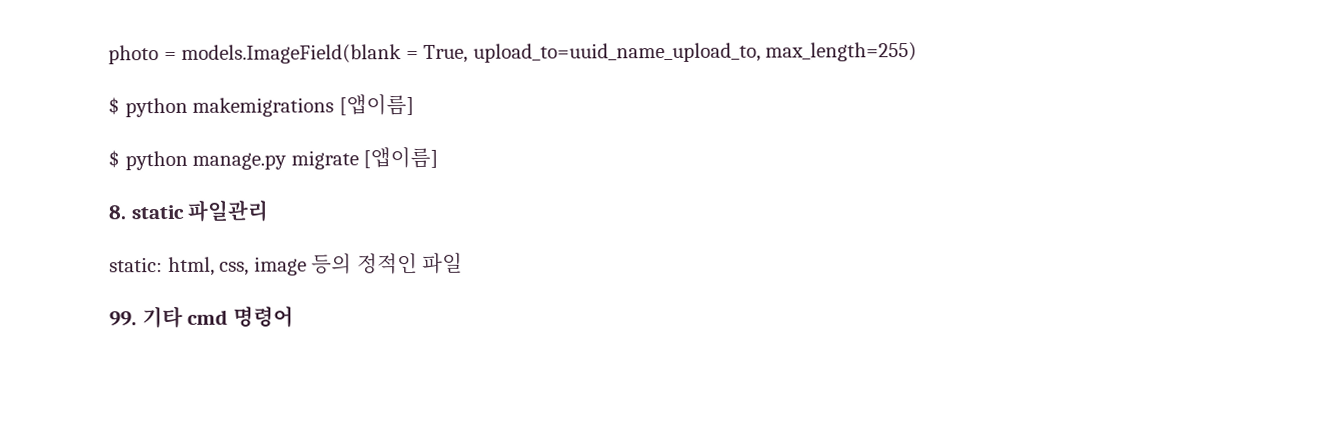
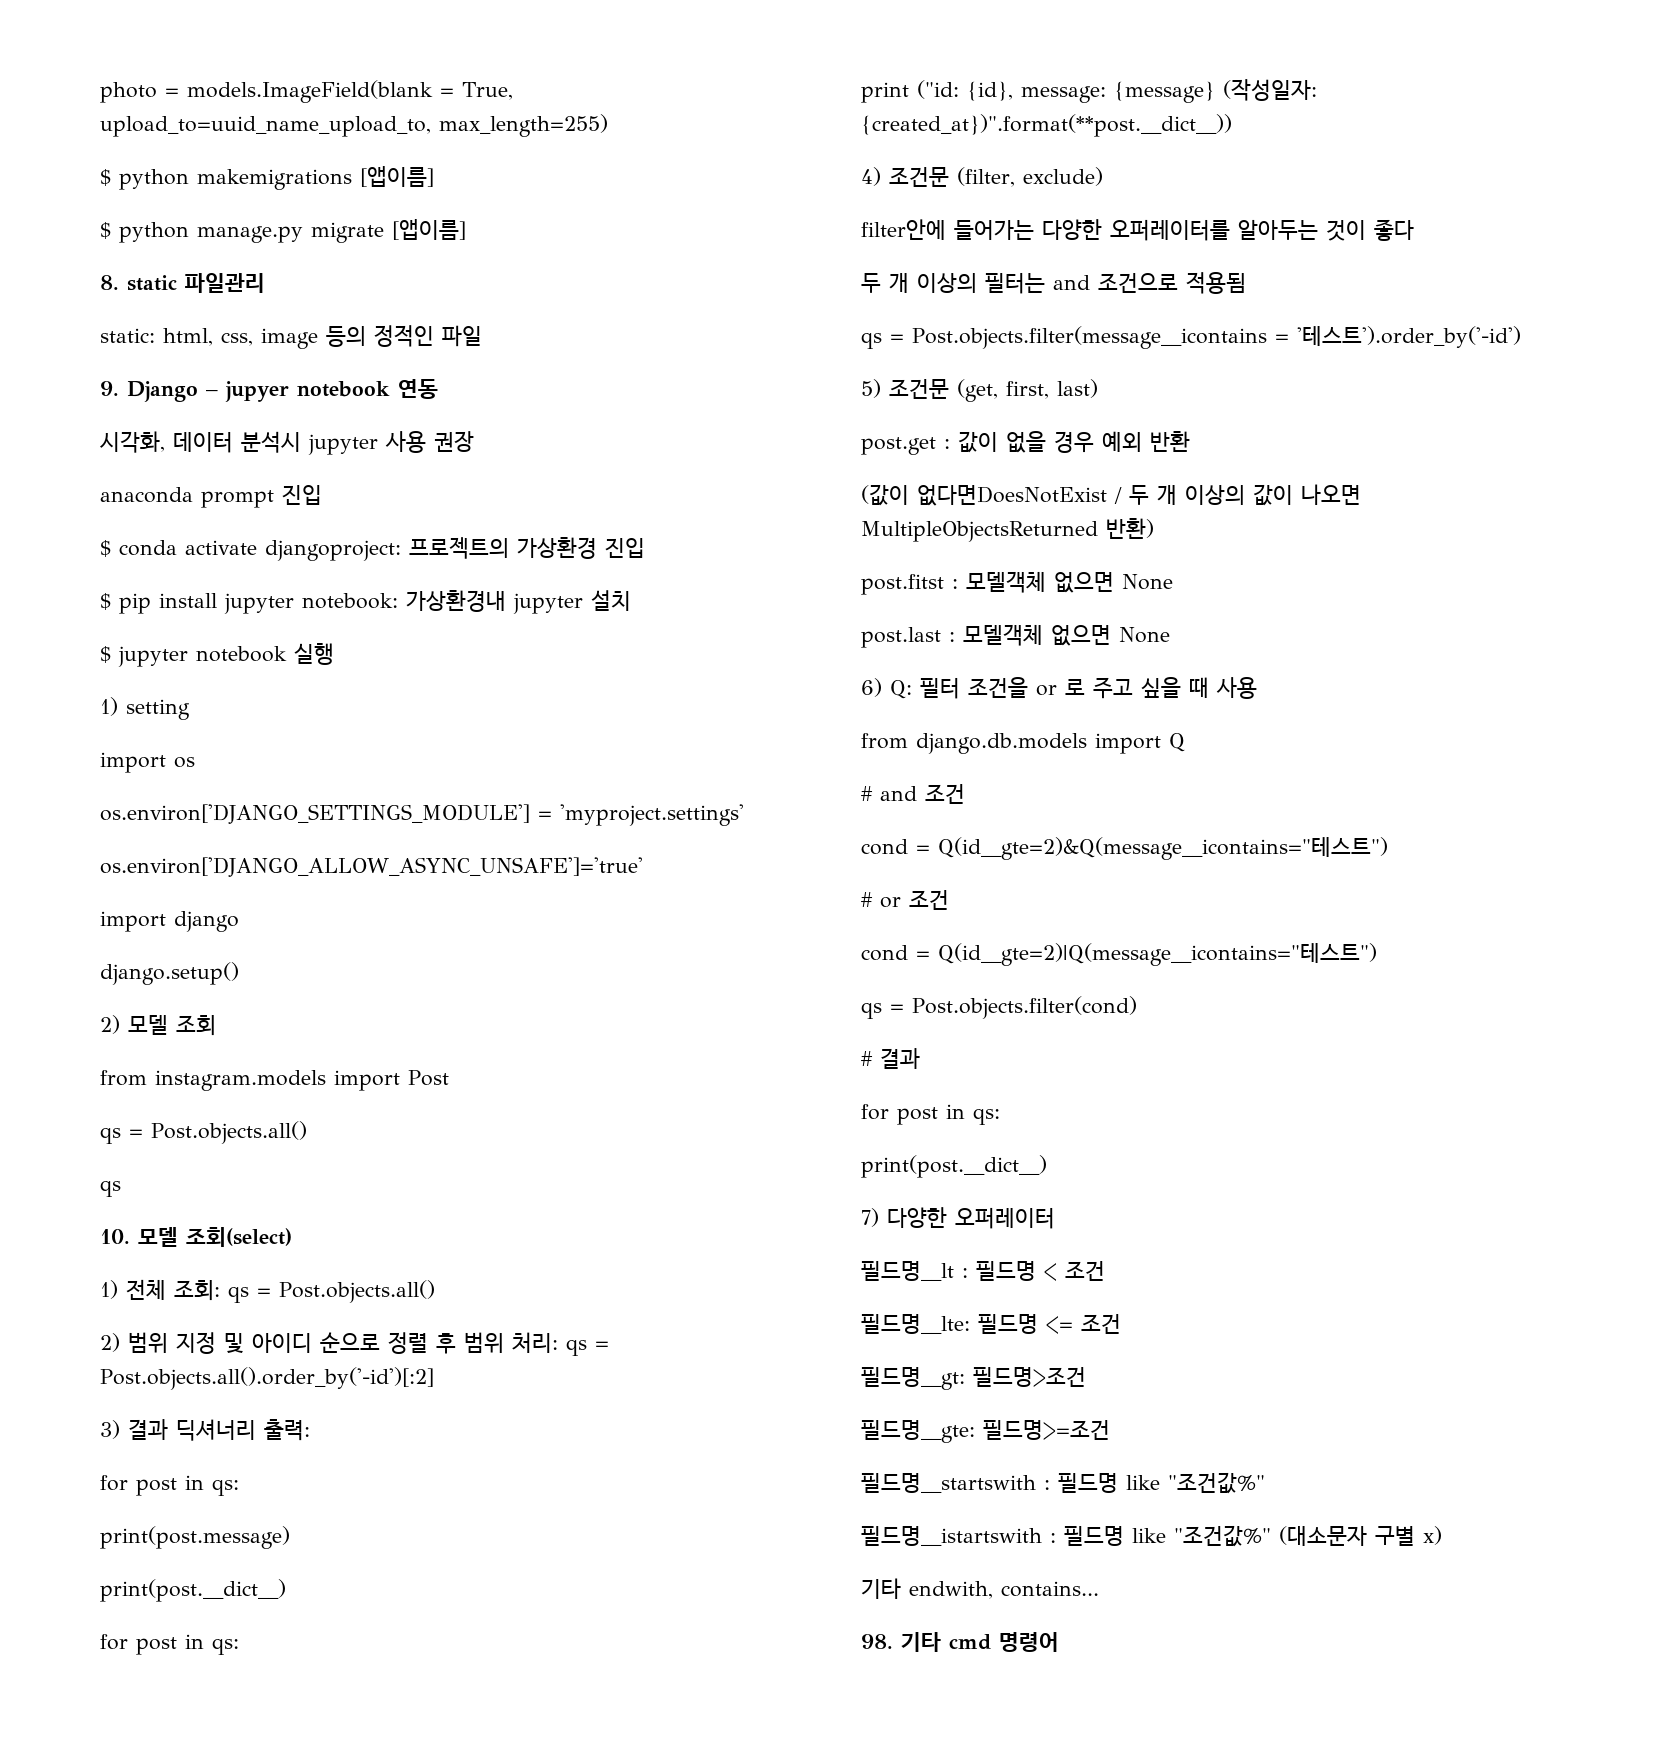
- 99. 기타 cmd 명령어
+ 9. Django – jupyer notebook 연동
+ 시각화, 데이터 분석시 jupyter 사용 권장
+ anaconda prompt 진입
+ $ conda activate djangoproject: 프로젝트의 가상환경 진입
+ $ pip install jupyter notebook: 가상환경내 jupyter 설치
+ $ jupyter notebook 실행
+ 1) setting
+ import os
+ os.environ['DJANGO_SETTINGS_MODULE'] = 'myproject.settings'
+ os.environ['DJANGO_ALLOW_ASYNC_UNSAFE']='true'
+ import django
+ django.setup()
+ 2) 모델 조회
+ from instagram.models import Post
+ qs = Post.objects.all()
+ qs
+ 10. 모델 조회(select)
+ 1) 전체 조회: qs = Post.objects.all()
+ 2) 범위 지정 및 아이디 순으로 정렬 후 범위 처리: qs = Post.objects.all().order_by('-id')[:2]
+ 3) 결과 딕셔너리 출력:
+ for post in qs:
+ print(post.message)
+ print(post.__dict__)
+ for post in qs:
+ print ("id: {id}, message: {message} (작성일자: {created_at})".format(**post.__dict__))
+ 4) 조건문 (filter, exclude)
+ filter안에 들어가는 다양한 오퍼레이터를 알아두는 것이 좋다
+ 두 개 이상의 필터는 and 조건으로 적용됨
+ qs = Post.objects.filter(message__icontains = '테스트').order_by('-id')
+ 5) 조건문 (get, first, last)
+ post.get : 값이 없을 경우 예외 반환
+ (값이 없다면DoesNotExist / 두 개 이상의 값이 나오면 MultipleObjectsReturned 반환)
+ post.fitst : 모델객체 없으면 None
+ post.last : 모델객체 없으면 None
+ 6) Q: 필터 조건을 or 로 주고 싶을 때 사용
+ from django.db.models import Q
+ # and 조건
+ cond = Q(id__gte=2)&Q(message__icontains="테스트")
+ # or 조건
+ cond = Q(id__gte=2)|Q(message__icontains="테스트")
+ qs = Post.objects.filter(cond)
+ # 결과
+ for post in qs:
+ print(post.__dict__)
+ 7) 다양한 오퍼레이터
+ 필드명__lt : 필드명 < 조건
+ 필드명__lte: 필드명 <= 조건
+ 필드명__gt: 필드명>조건
+ 필드명__gte: 필드명>=조건
+ 필드명__startswith : 필드명 like "조건값%"
+ 필드명__istartswith : 필드명 like "조건값%" (대소문자 구별 x)
+ 기타 endwith, contains...
+ 98. 기타 cmd 명령어

